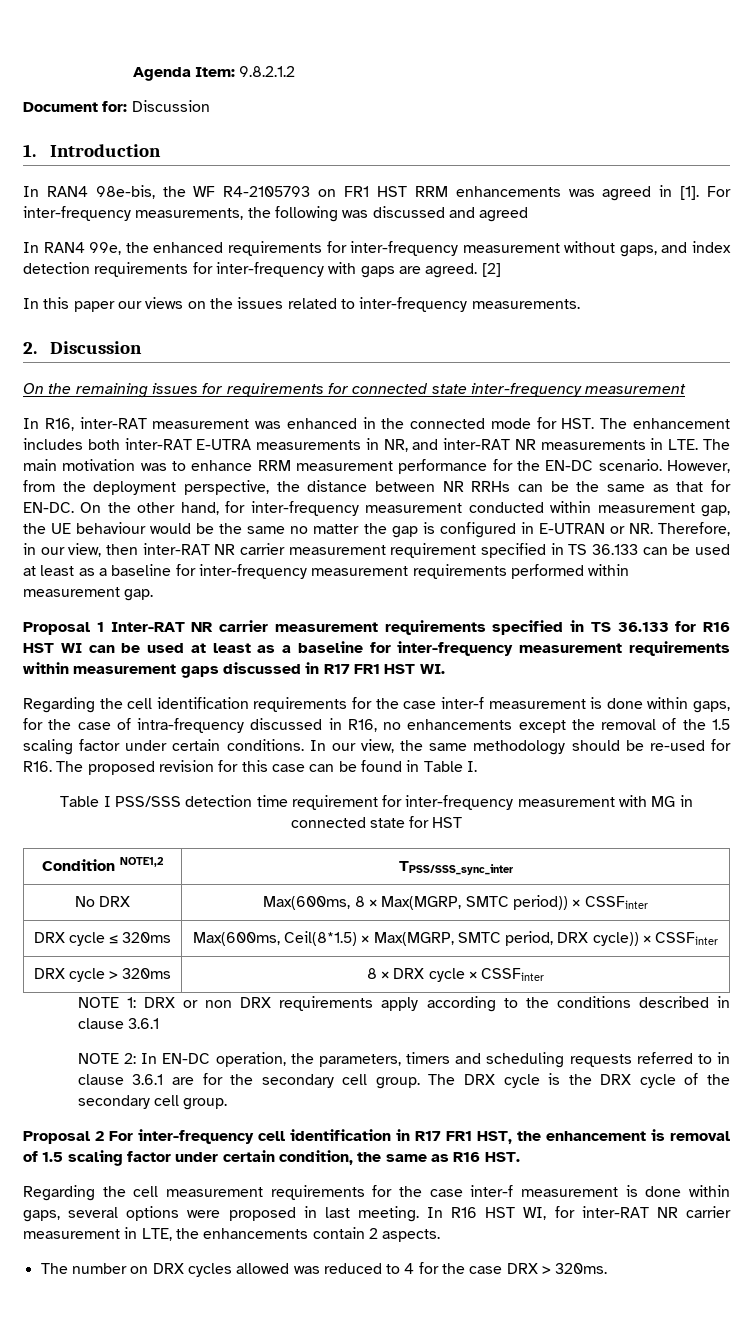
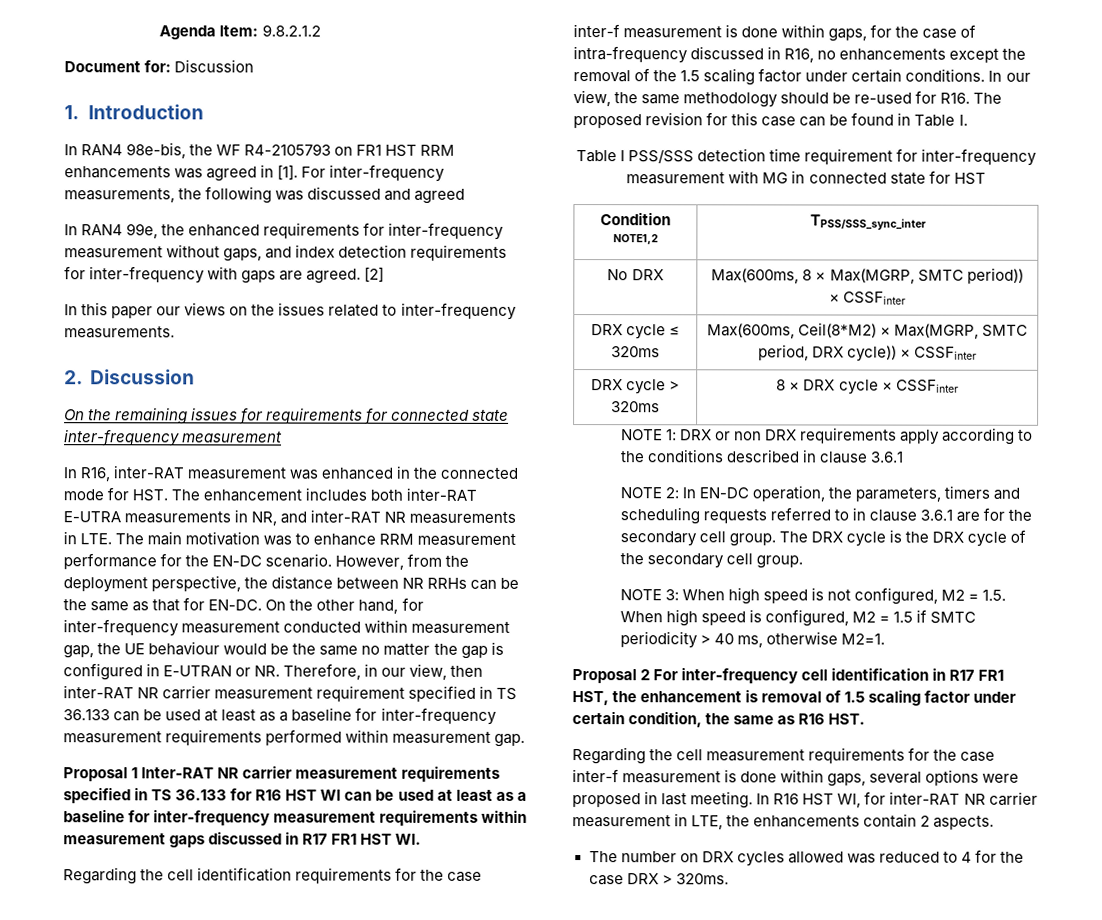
- DRX cycle ≤ 320ms | Max(600ms, Ceil(8*1.5) × Max(MGRP, SMTC period, DRX cycle)) × CSSFinter
+ DRX cycle ≤ 320ms | Max(600ms, Ceil(8*M2) × Max(MGRP, SMTC period, DRX cycle)) × CSSFinter
+ NOTE 3: When high speed is not configured, M2 = 1.5. When high speed is configured, M2 = 1.5 if SMTC periodicity > 40 ms, otherwise M2=1.

